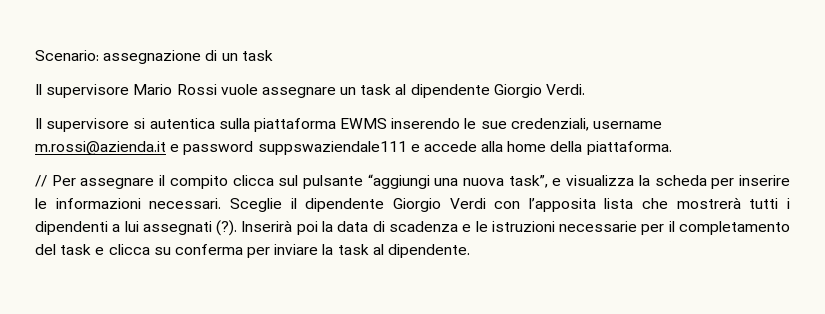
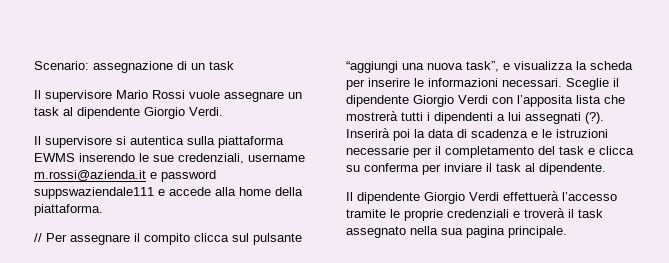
- Inserirà poi la data di scadenza e le istruzioni necessarie per il completamento del task e clicca su conferma per inviare la task al dipendente.
+ Inserirà poi la data di scadenza e le istruzioni necessarie per il completamento del task e clicca su conferma per inviare il task al dipendente.
+ Il dipendente Giorgio Verdi effettuerà l’accesso tramite le proprie credenziali e troverà il task assegnato nella sua pagina principale.

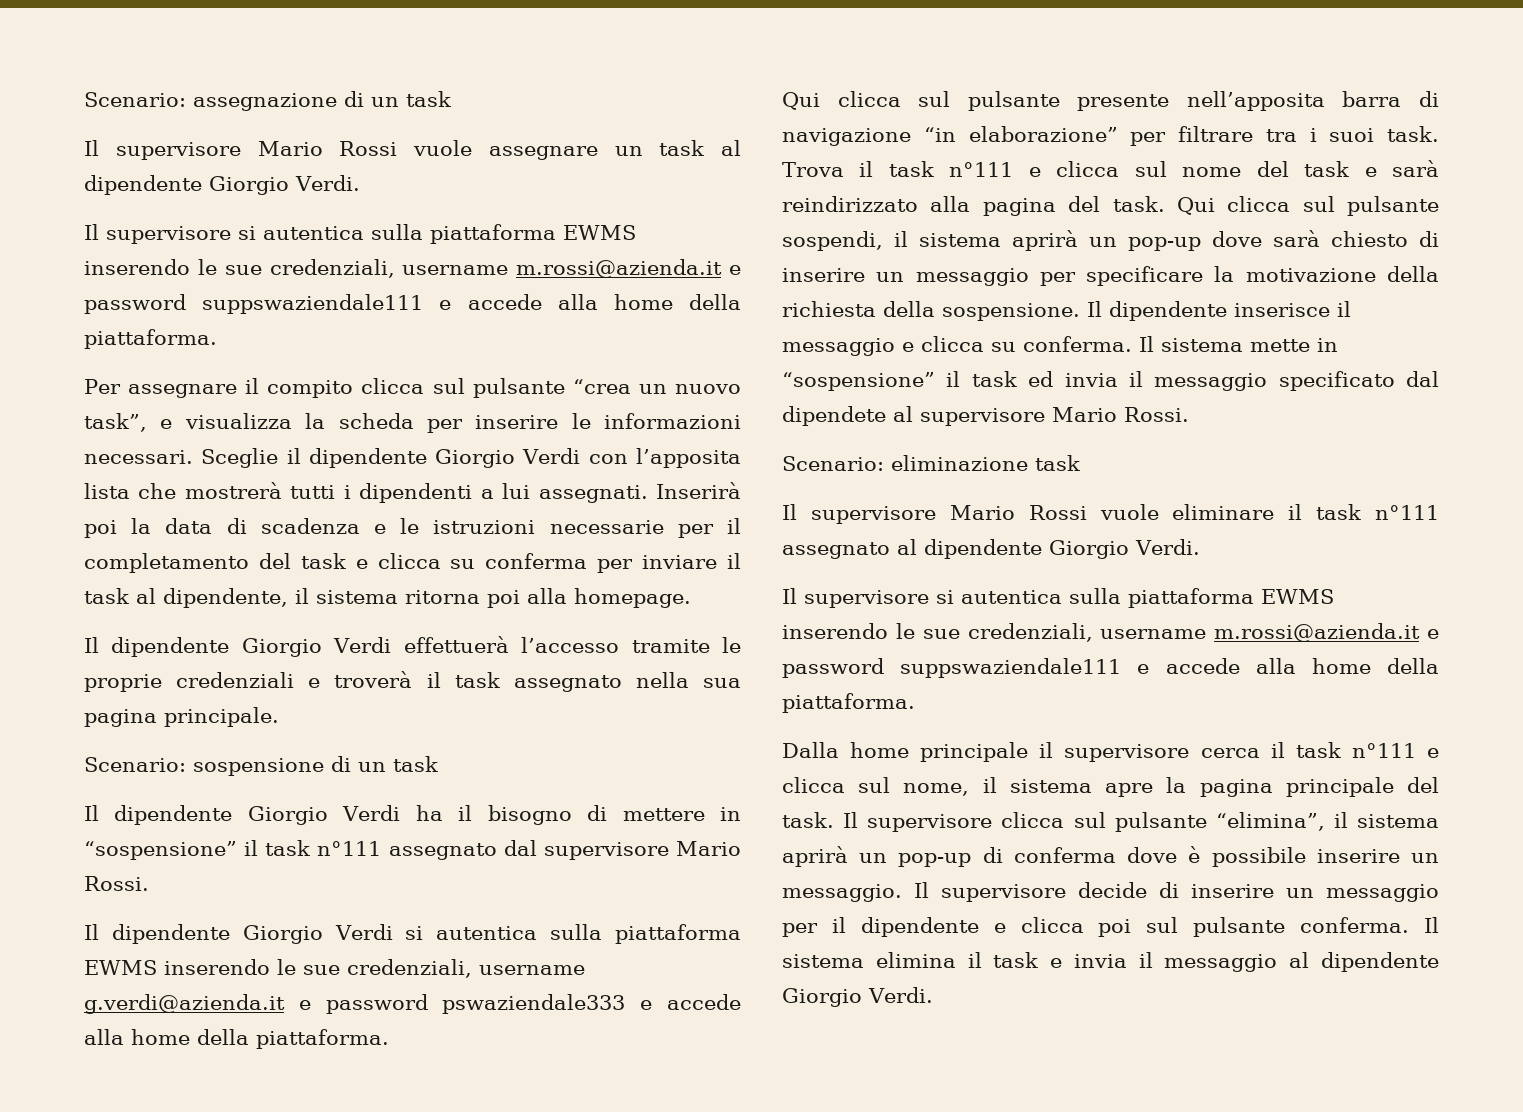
- // Per assegnare il compito clicca sul pulsante “aggiungi una nuova task”, e visualizza la scheda per inserire le informazioni necessari.
+ Per assegnare il compito clicca sul pulsante “crea un nuovo task”, e visualizza la scheda per inserire le informazioni necessari.
- Sceglie il dipendente Giorgio Verdi con l’apposita lista che mostrerà tutti i dipendenti a lui assegnati (?).
+ Sceglie il dipendente Giorgio Verdi con l’apposita lista che mostrerà tutti i dipendenti a lui assegnati.
- Inserirà poi la data di scadenza e le istruzioni necessarie per il completamento del task e clicca su conferma per inviare il task al dipendente.
+ Inserirà poi la data di scadenza e le istruzioni necessarie per il completamento del task e clicca su conferma per inviare il task al dipendente, il sistema ritorna poi alla homepage.
+ Scenario: sospensione di un task
+ Il dipendente Giorgio Verdi ha il bisogno di mettere in “sospensione” il task n°111 assegnato dal supervisore Mario Rossi.
+ Il dipendente Giorgio Verdi si autentica sulla piattaforma EWMS inserendo le sue credenziali, username g.verdi@azienda.it e password pswaziendale333 e accede alla home della piattaforma.
+ Qui clicca sul pulsante presente nell’apposita barra di navigazione “in elaborazione” per filtrare tra i suoi task. Trova il task n°111 e clicca sul nome del task e sarà reindirizzato alla pagina del task. Qui clicca sul pulsante sospendi, il sistema aprirà un pop-up dove sarà chiesto di inserire un messaggio per specificare la motivazione della richiesta della sospensione. Il dipendente inserisce il messaggio e clicca su conferma. Il sistema mette in “sospensione” il task ed invia il messaggio specificato dal dipendete al supervisore Mario Rossi.
+ Scenario: eliminazione task
+ Il supervisore Mario Rossi vuole eliminare il task n°111 assegnato al dipendente Giorgio Verdi.
+ Il supervisore si autentica sulla piattaforma EWMS inserendo le sue credenziali, username m.rossi@azienda.it e password suppswaziendale111 e accede alla home della piattaforma.
+ Dalla home principale il supervisore cerca il task n°111 e clicca sul nome, il sistema apre la pagina principale del task. Il supervisore clicca sul pulsante “elimina”, il sistema aprirà un pop-up di conferma dove è possibile inserire un messaggio. Il supervisore decide di inserire un messaggio per il dipendente e clicca poi sul pulsante conferma. Il sistema elimina il task e invia il messaggio al dipendente Giorgio Verdi.

